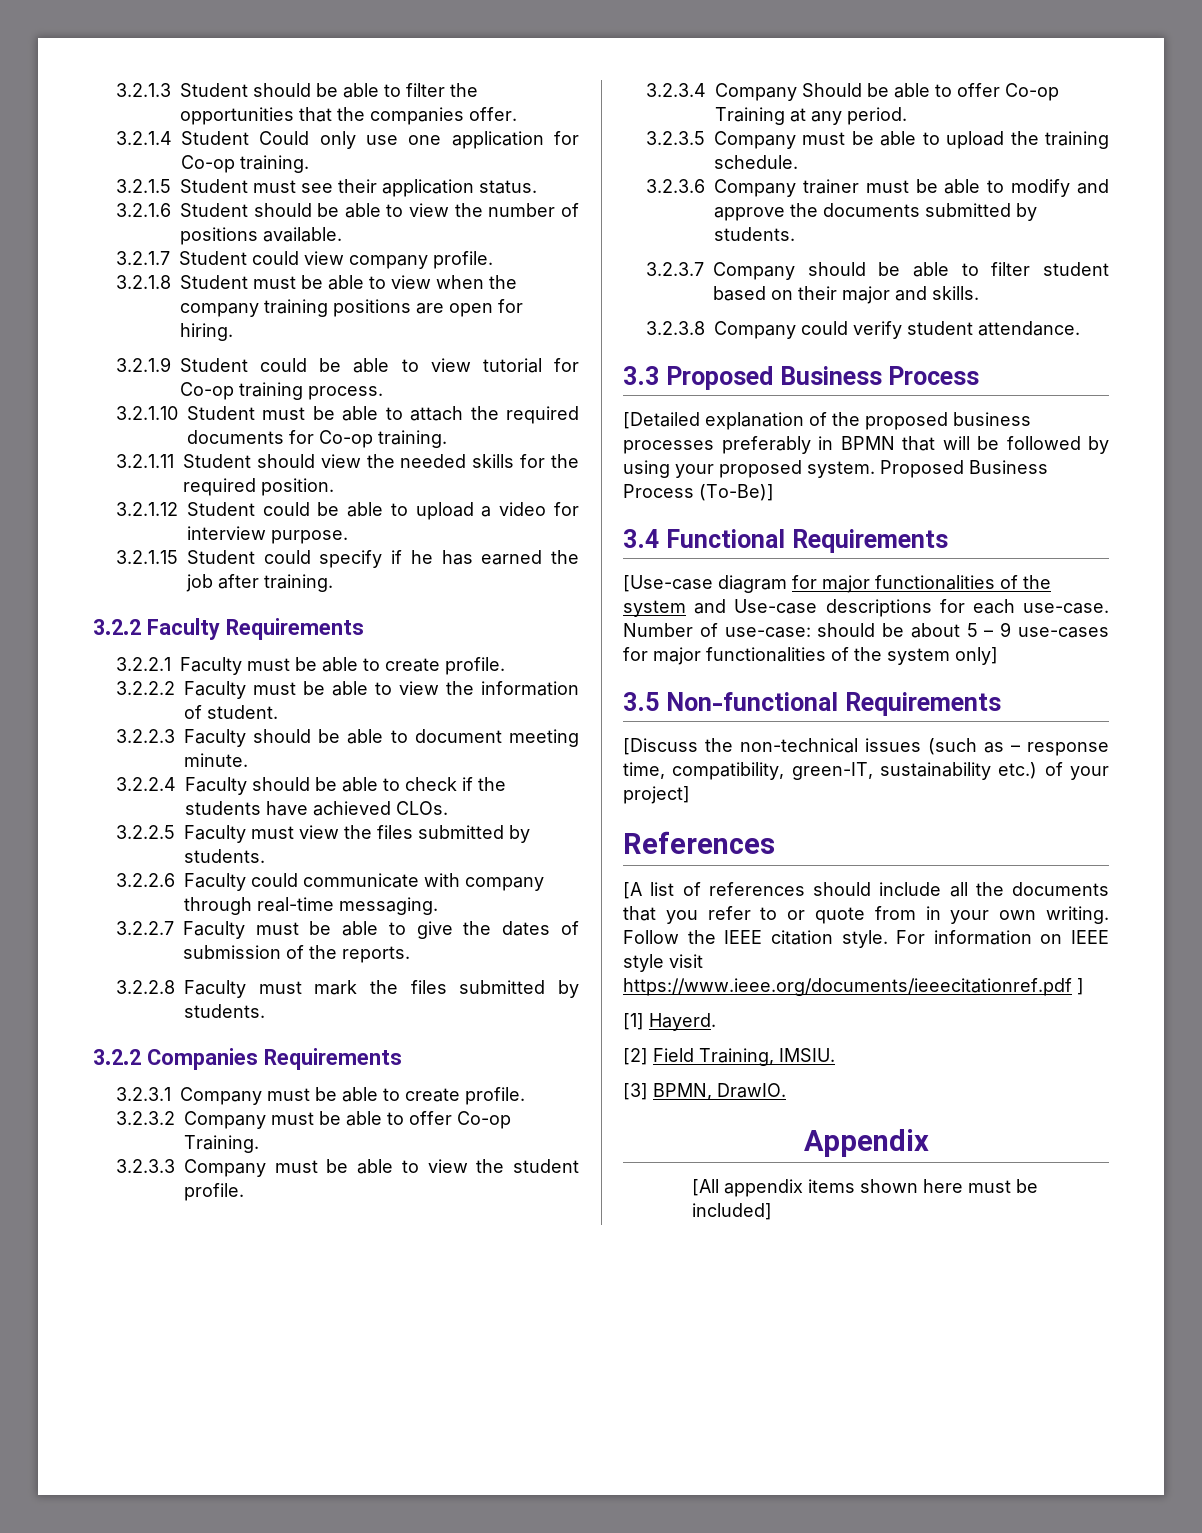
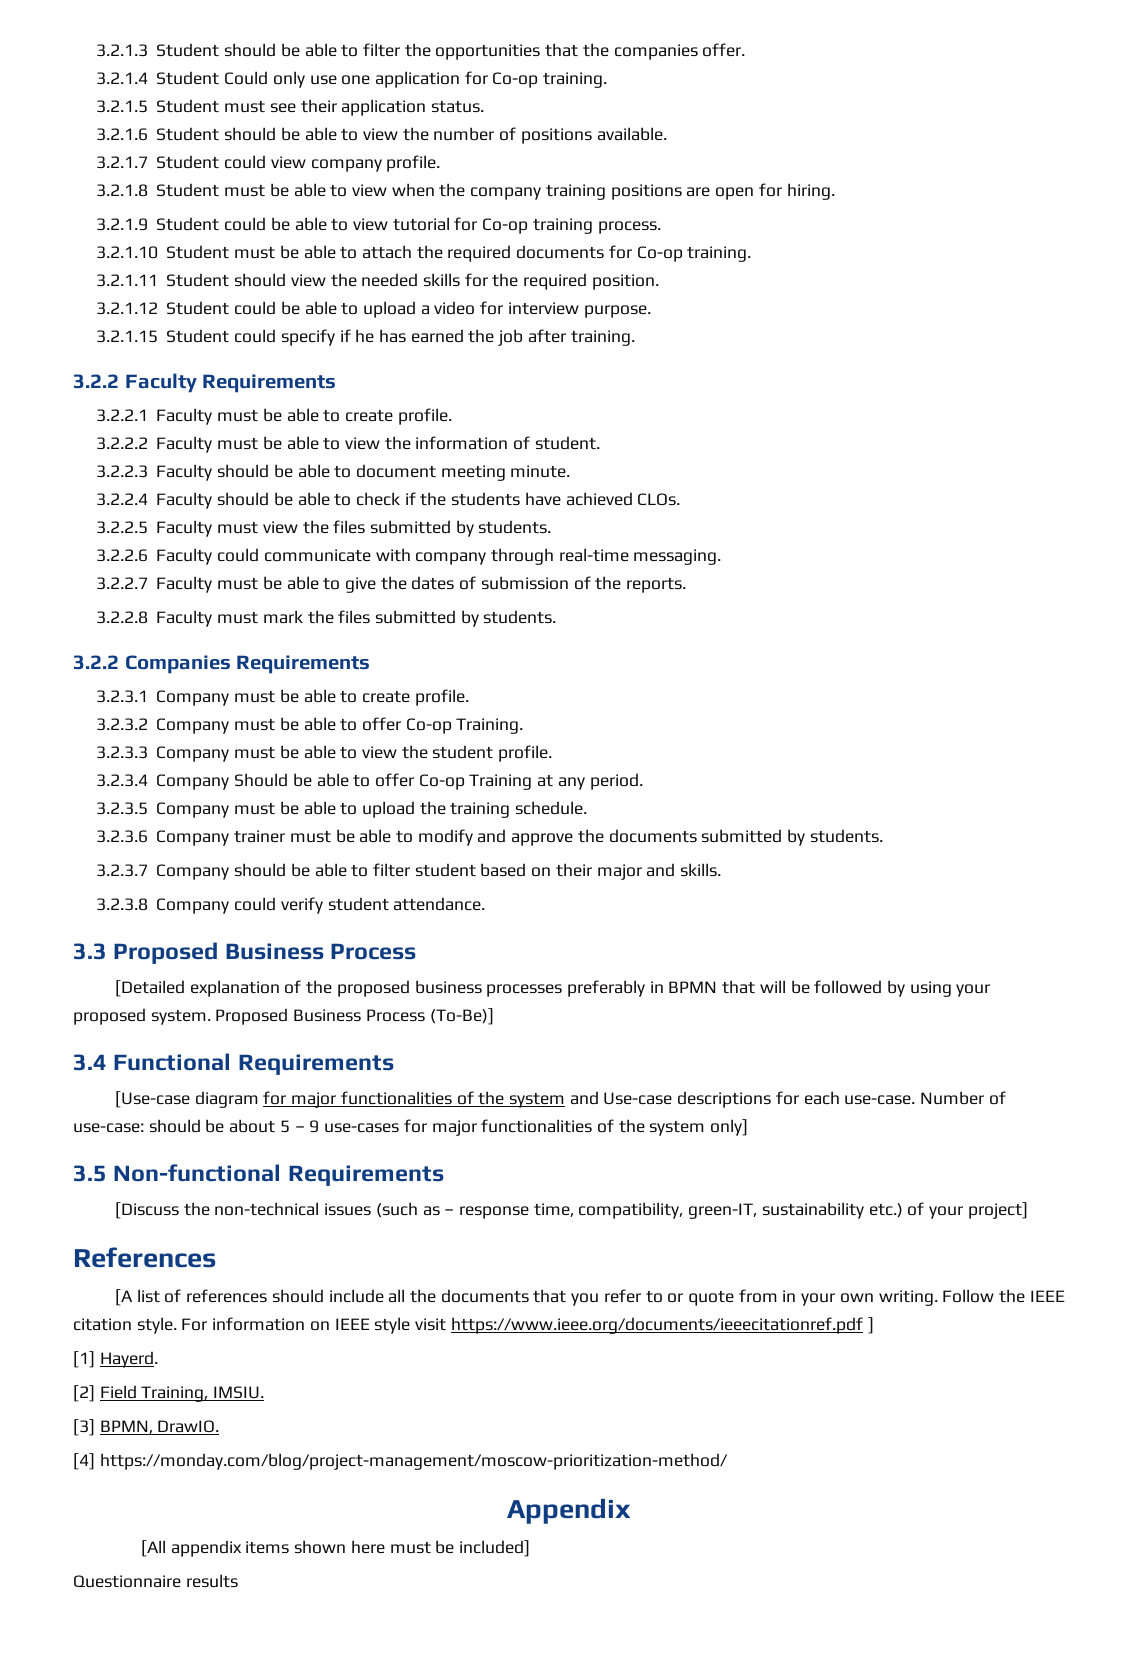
+ [4] https://monday.com/blog/project-management/moscow-prioritization-method/
+ Questionnaire results

